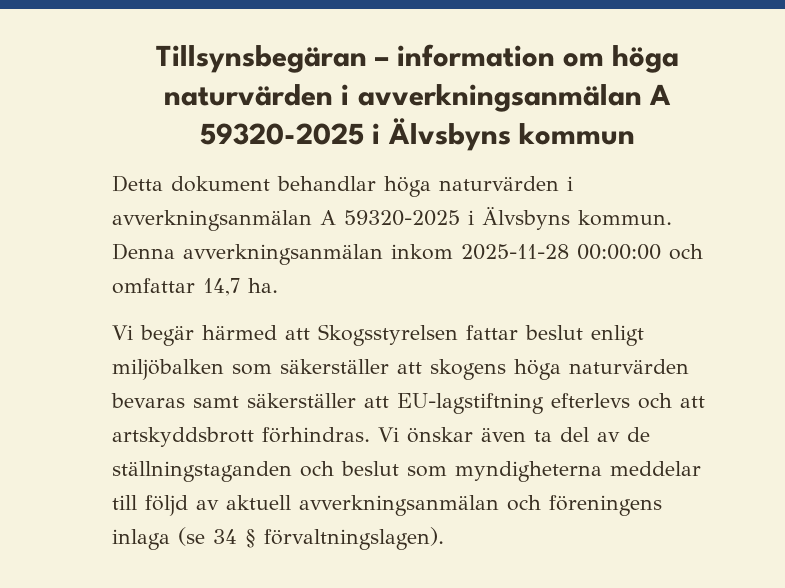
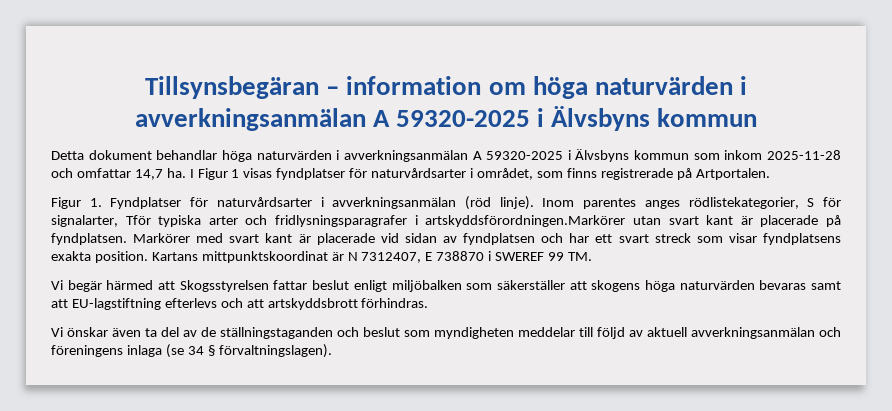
- Detta dokument behandlar höga naturvärden i avverkningsanmälan A 59320-2025 i Älvsbyns kommun. Denna avverkningsanmälan inkom 2025-11-28 00:00:00 och omfattar 14,7 ha.
+ Detta dokument behandlar höga naturvärden i avverkningsanmälan A 59320-2025 i Älvsbyns kommun som inkom 2025-11-28 och omfattar 14,7 ha. I Figur 1 visas fyndplatser för naturvårdsarter i området, som finns registrerade på Artportalen.
+ Figur 1. Fyndplatser för naturvårdsarter i avverkningsanmälan (röd linje). Inom parentes anges rödlistekategorier, S för signalarter, Tför typiska arter och fridlysningsparagrafer i artskyddsförordningen.Markörer utan svart kant är placerade på fyndplatsen. Markörer med svart kant är placerade vid sidan av fyndplatsen och har ett svart streck som visar fyndplatsens exakta position. Kartans mittpunktskoordinat är N 7312407, E 738870 i SWEREF 99 TM.
- Vi begär härmed att Skogsstyrelsen fattar beslut enligt miljöbalken som säkerställer att skogens höga naturvärden bevaras samt säkerställer att EU-lagstiftning efterlevs och att artskyddsbrott förhindras. Vi önskar även ta del av de ställningstaganden och beslut som myndigheterna meddelar till följd av aktuell avverkningsanmälan och föreningens inlaga (se 34 § förvaltningslagen).
+ Vi begär härmed att Skogsstyrelsen fattar beslut enligt miljöbalken som säkerställer att skogens höga naturvärden bevaras samt att EU-lagstiftning efterlevs och att artskyddsbrott förhindras.
+ Vi önskar även ta del av de ställningstaganden och beslut som myndigheten meddelar till följd av aktuell avverkningsanmälan och föreningens inlaga (se 34 § förvaltningslagen).

